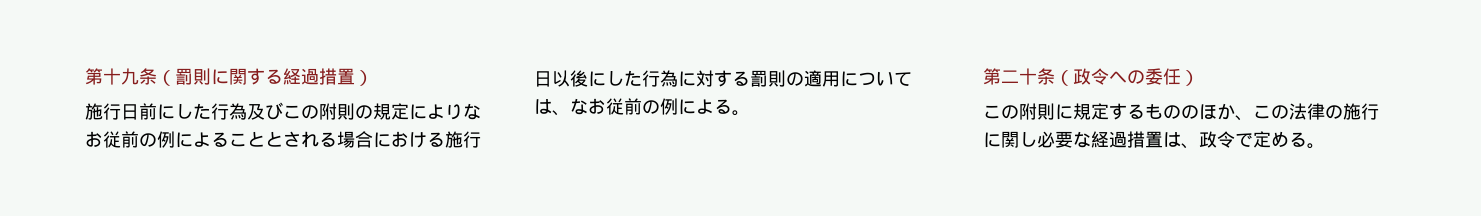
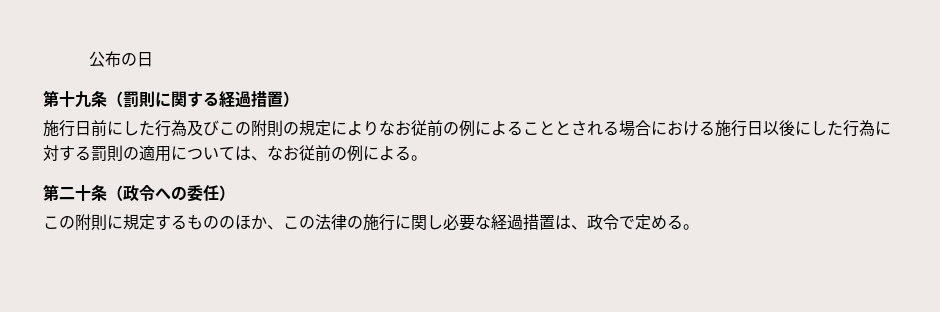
+ 公布の日

